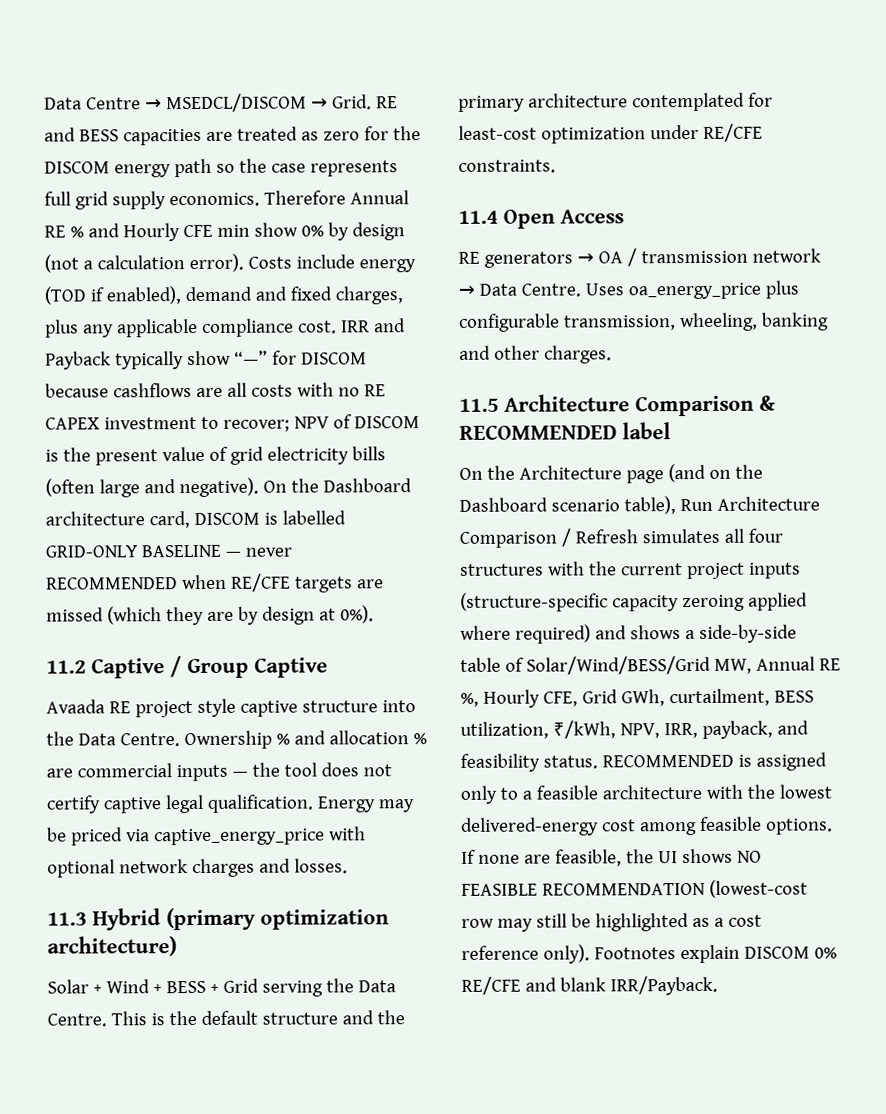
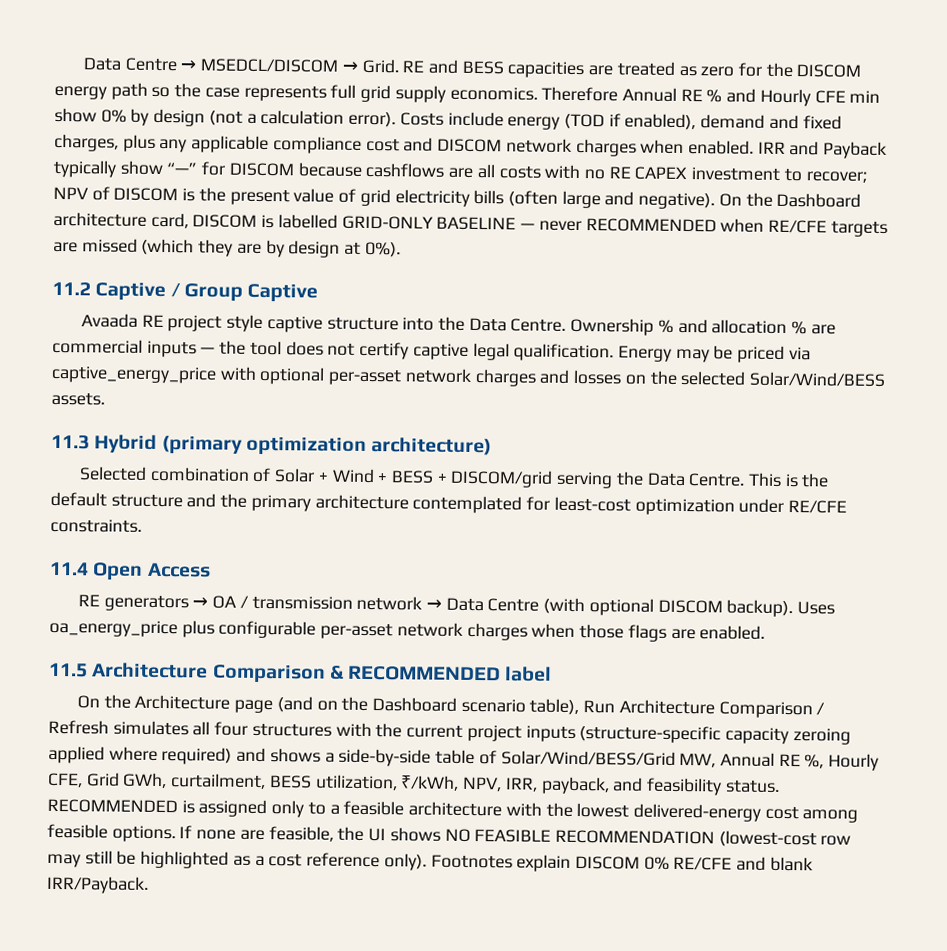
- Costs include energy (TOD if enabled), demand and fixed charges, plus any applicable compliance cost.
+ Costs include energy (TOD if enabled), demand and fixed charges, plus any applicable compliance cost and DISCOM network charges when enabled.
- Energy may be priced via captive_energy_price with optional network charges and losses.
+ Energy may be priced via captive_energy_price with optional per-asset network charges and losses on the selected Solar/Wind/BESS assets.
- Solar + Wind + BESS + Grid serving the Data Centre.
+ Selected combination of Solar + Wind + BESS + DISCOM/grid serving the Data Centre.
- RE generators → OA / transmission network → Data Centre. Uses oa_energy_price plus configurable transmission, wheeling, banking and other charges.
+ RE generators → OA / transmission network → Data Centre (with optional DISCOM backup). Uses oa_energy_price plus configurable per-asset network charges when those flags are enabled.

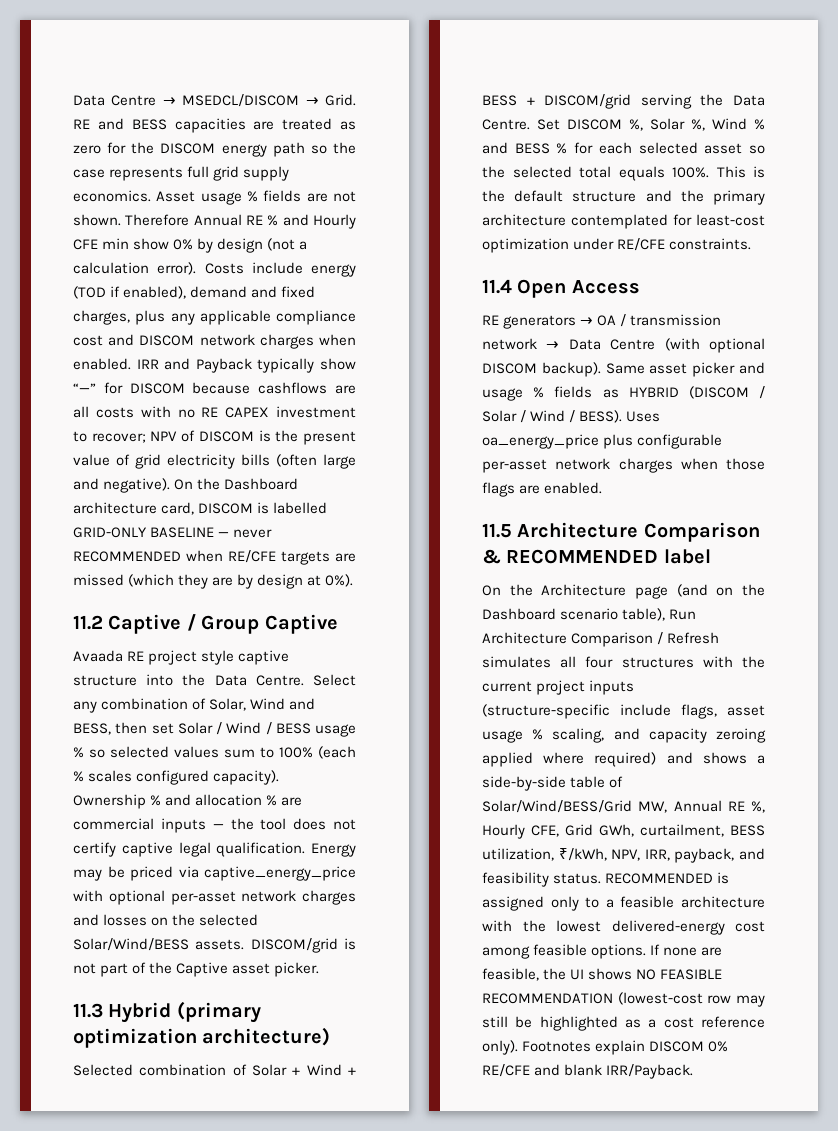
+ Asset usage % fields are not shown.
+ Select any combination of Solar, Wind and BESS, then set Solar / Wind / BESS usage % so selected values sum to 100% (each % scales configured capacity).
+ DISCOM/grid is not part of the Captive asset picker.
+ Set DISCOM %, Solar %, Wind % and BESS % for each selected asset so the selected total equals 100%.
+ Same asset picker and usage % fields as HYBRID (DISCOM / Solar / Wind / BESS).
- On the Architecture page (and on the Dashboard scenario table), Run Architecture Comparison / Refresh simulates all four structures with the current project inputs (structure-specific capacity zeroing applied where required) and shows a side-by-side table of Solar/Wind/BESS/Grid MW, Annual RE %, Hourly CFE, Grid GWh, curtailment, BESS utilization, ₹/kWh, NPV, IRR, payback, and feasibility status.
+ On the Architecture page (and on the Dashboard scenario table), Run Architecture Comparison / Refresh simulates all four structures with the current project inputs (structure-specific include flags, asset usage % scaling, and capacity zeroing applied where required) and shows a side-by-side table of Solar/Wind/BESS/Grid MW, Annual RE %, Hourly CFE, Grid GWh, curtailment, BESS utilization, ₹/kWh, NPV, IRR, payback, and feasibility status.

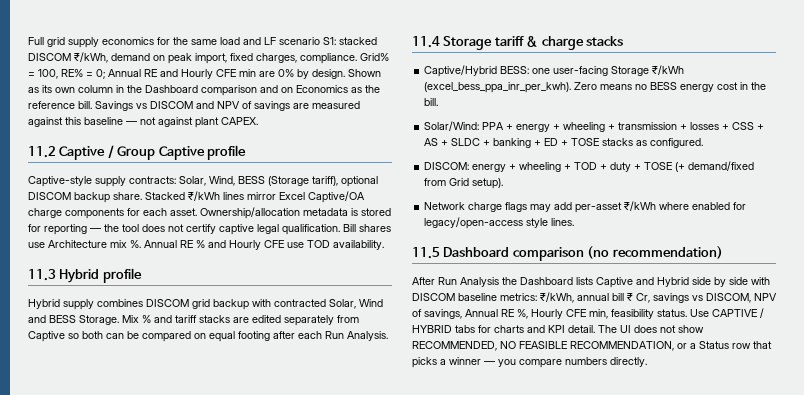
- Data Centre → MSEDCL/DISCOM → Grid. RE and BESS capacities are treated as zero for the DISCOM energy path so the case represents full grid supply economics. Asset usage % fields are not shown. Therefore Annual RE % and Hourly CFE min show 0% by design (not a calculation error). Costs include energy (TOD if enabled), demand and fixed charges, plus any applicable compliance cost and DISCOM network charges when enabled. IRR and Payback typically show “—” for DISCOM because cashflows are all costs with no RE CAPEX investment to recover; NPV of DISCOM is the present value of grid electricity bills (often large and negative). On the Dashboard architecture card, DISCOM is labelled GRID-ONLY BASELINE — never RECOMMENDED when RE/CFE targets are missed (which they are by design at 0%).
+ Full grid supply economics for the same load and LF scenario S1: stacked DISCOM ₹/kWh, demand on peak import, fixed charges, compliance. Grid% = 100, RE% = 0; Annual RE and Hourly CFE min are 0% by design. Shown as its own column in the Dashboard comparison and on Economics as the reference bill. Savings vs DISCOM and NPV of savings are measured against this baseline — not against plant CAPEX.
- 11.2 Captive / Group Captive
- Avaada RE project style captive structure into the Data Centre. Select any combination of Solar, Wind and BESS, then set Solar / Wind / BESS usage % so selected values sum to 100% (each % scales configured capacity). Ownership % and allocation % are commercial inputs — the tool does not certify captive legal qualification.
+ 11.2 Captive / Group Captive profile
+ Captive-style supply contracts: Solar, Wind, BESS (Storage tariff), optional DISCOM backup share. Stacked ₹/kWh lines mirror Excel Captive/OA charge components for each asset. Ownership/allocation metadata is stored for reporting — the tool does not certify captive legal qualification.
- Energy may be priced via captive_energy_price with optional per-asset network charges and losses on the selected Solar/Wind/BESS assets. DISCOM/grid is not part of the Captive asset picker.
- 11.3 Hybrid (primary optimization architecture)
- Selected combination of Solar + Wind + BESS + DISCOM/grid serving the Data Centre. Set DISCOM %, Solar %, Wind % and BESS % for each selected asset so the selected total equals 100%. This is the default structure and the primary architecture contemplated for least-cost optimization under RE/CFE constraints.
- 11.4 Open Access
- RE generators → OA / transmission network → Data Centre (with optional DISCOM backup). Same asset picker and usage % fields as HYBRID (DISCOM / Solar / Wind / BESS). Uses oa_energy_price plus configurable per-asset network charges when those flags are enabled.
- 11.5 Architecture Comparison & RECOMMENDED label
- On the Architecture page (and on the Dashboard scenario table), Run Architecture Comparison / Refresh simulates all four structures with the current project inputs (structure-specific include flags, asset usage % scaling, and capacity zeroing applied where required) and shows a side-by-side table of Solar/Wind/BESS/Grid MW, Annual RE %, Hourly CFE, Grid GWh, curtailment, BESS utilization, ₹/kWh, NPV, IRR, payback, and feasibility status. RECOMMENDED is assigned only to a feasible architecture with the lowest delivered-energy cost among feasible options. If none are feasible, the UI shows NO FEASIBLE RECOMMENDATION (lowest-cost row may still be highlighted as a cost reference only). Footnotes explain DISCOM 0% RE/CFE and blank IRR/Payback.
+ Bill shares use Architecture mix %. Annual RE % and Hourly CFE use TOD availability.
+ 11.3 Hybrid profile
+ Hybrid supply combines DISCOM grid backup with contracted Solar, Wind and BESS Storage. Mix % and tariff stacks are edited separately from Captive so both can be compared on equal footing after each Run Analysis.
+ 11.4 Storage tariff & charge stacks
+ Captive/Hybrid BESS: one user-facing Storage ₹/kWh (excel_bess_ppa_inr_per_kwh). Zero means no BESS energy cost in the bill.
+ Solar/Wind: PPA + energy + wheeling + transmission + losses + CSS + AS + SLDC + banking + ED + TOSE stacks as configured.
+ DISCOM: energy + wheeling + TOD + duty + TOSE (+ demand/fixed from Grid setup).
+ Network charge flags may add per-asset ₹/kWh where enabled for legacy/open-access style lines.
+ 11.5 Dashboard comparison (no recommendation)
+ After Run Analysis the Dashboard lists Captive and Hybrid side by side with DISCOM baseline metrics: ₹/kWh, annual bill ₹ Cr, savings vs DISCOM, NPV of savings, Annual RE %, Hourly CFE min, feasibility status. Use CAPTIVE / HYBRID tabs for charts and KPI detail. The UI does not show RECOMMENDED, NO FEASIBLE RECOMMENDATION, or a Status row that picks a winner — you compare numbers directly.

